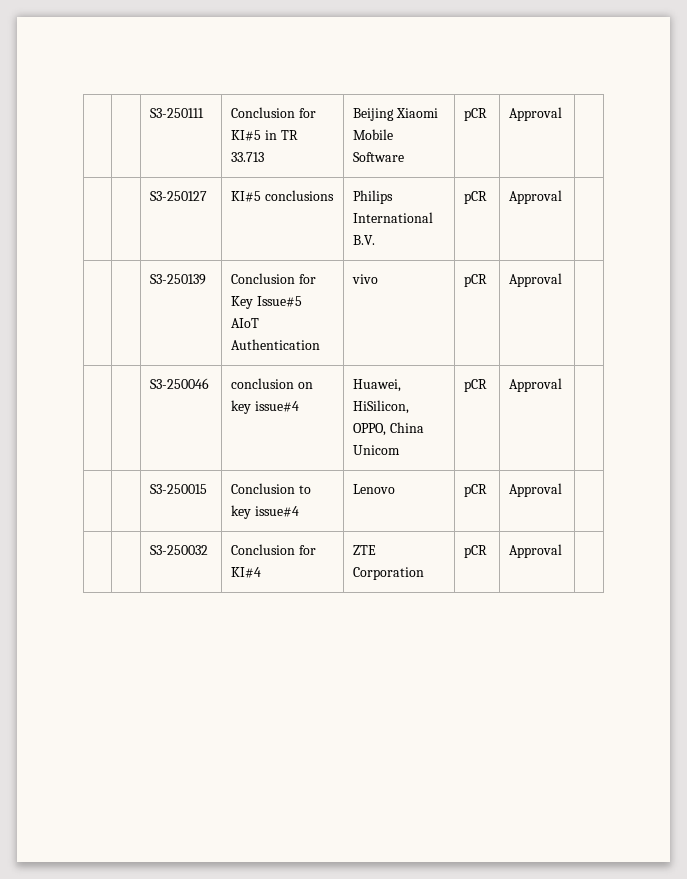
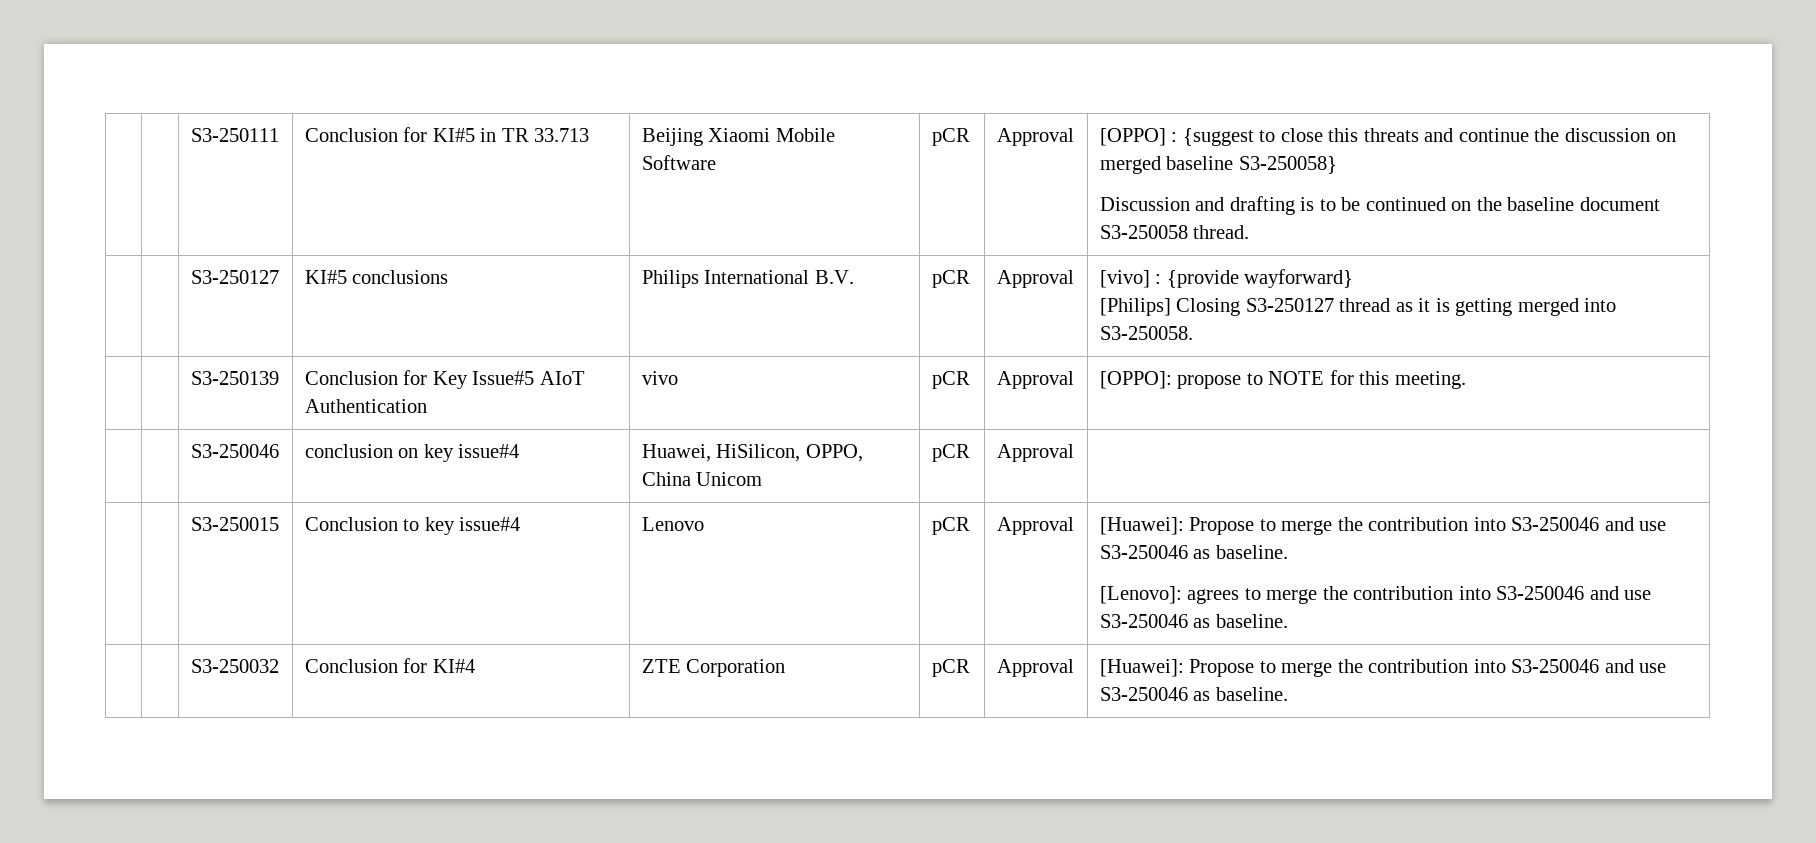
+ [OPPO] : {suggest to close this threats and continue the discussion on merged baseline S3-250058}
+ Discussion and drafting is to be continued on the baseline document S3-250058 thread.
- | | S3-250127 | KI#5 conclusions | Philips International B.V. | pCR | Approval |
+ | | S3-250127 | KI#5 conclusions | Philips International B.V. | pCR | Approval | [vivo] : {provide wayforward}
+ [Philips] Closing S3-250127 thread as it is getting merged into S3-250058.
- | | S3-250139 | Conclusion for Key Issue#5 AIoT Authentication | vivo | pCR | Approval |
+ | | S3-250139 | Conclusion for Key Issue#5 AIoT Authentication | vivo | pCR | Approval | [OPPO]: propose to NOTE for this meeting.
- | | S3-250015 | Conclusion to key issue#4 | Lenovo | pCR | Approval |
+ | | S3-250015 | Conclusion to key issue#4 | Lenovo | pCR | Approval | [Huawei]: Propose to merge the contribution into S3-250046 and use S3-250046 as baseline.
+ [Lenovo]: agrees to merge the contribution into S3-250046 and use S3-250046 as baseline.
- | | S3-250032 | Conclusion for KI#4 | ZTE Corporation | pCR | Approval |
+ | | S3-250032 | Conclusion for KI#4 | ZTE Corporation | pCR | Approval | [Huawei]: Propose to merge the contribution into S3-250046 and use S3-250046 as baseline.

